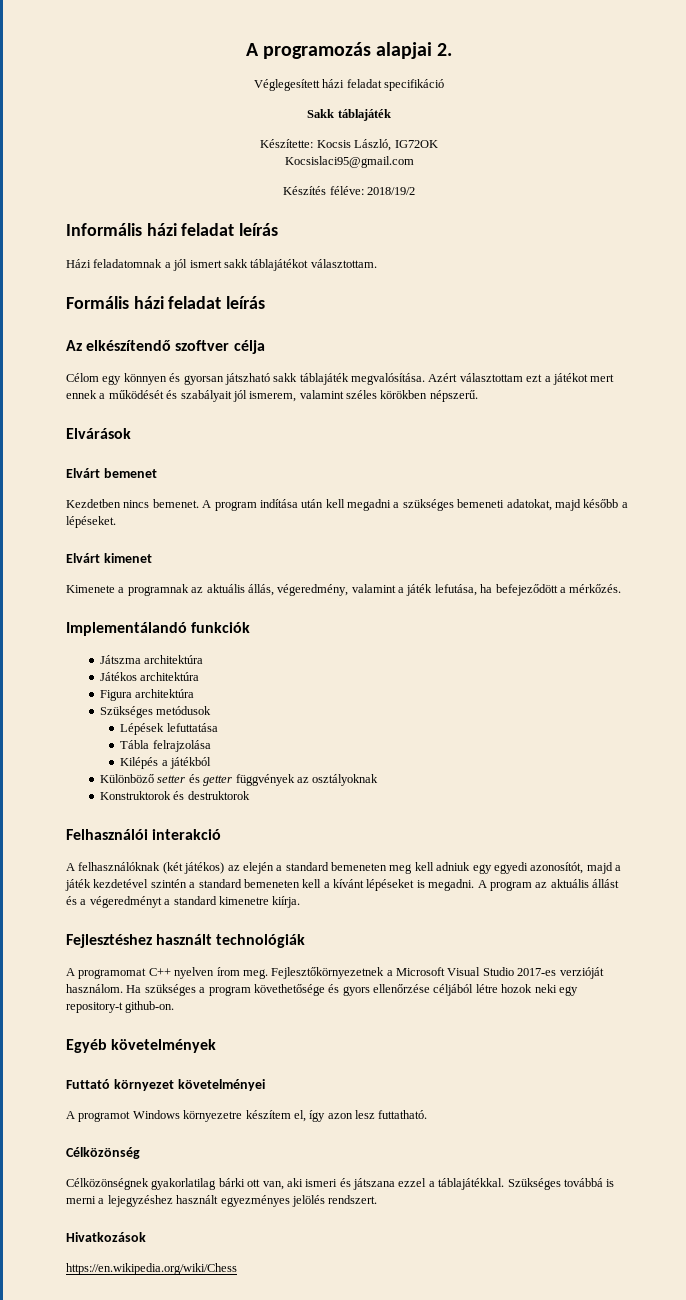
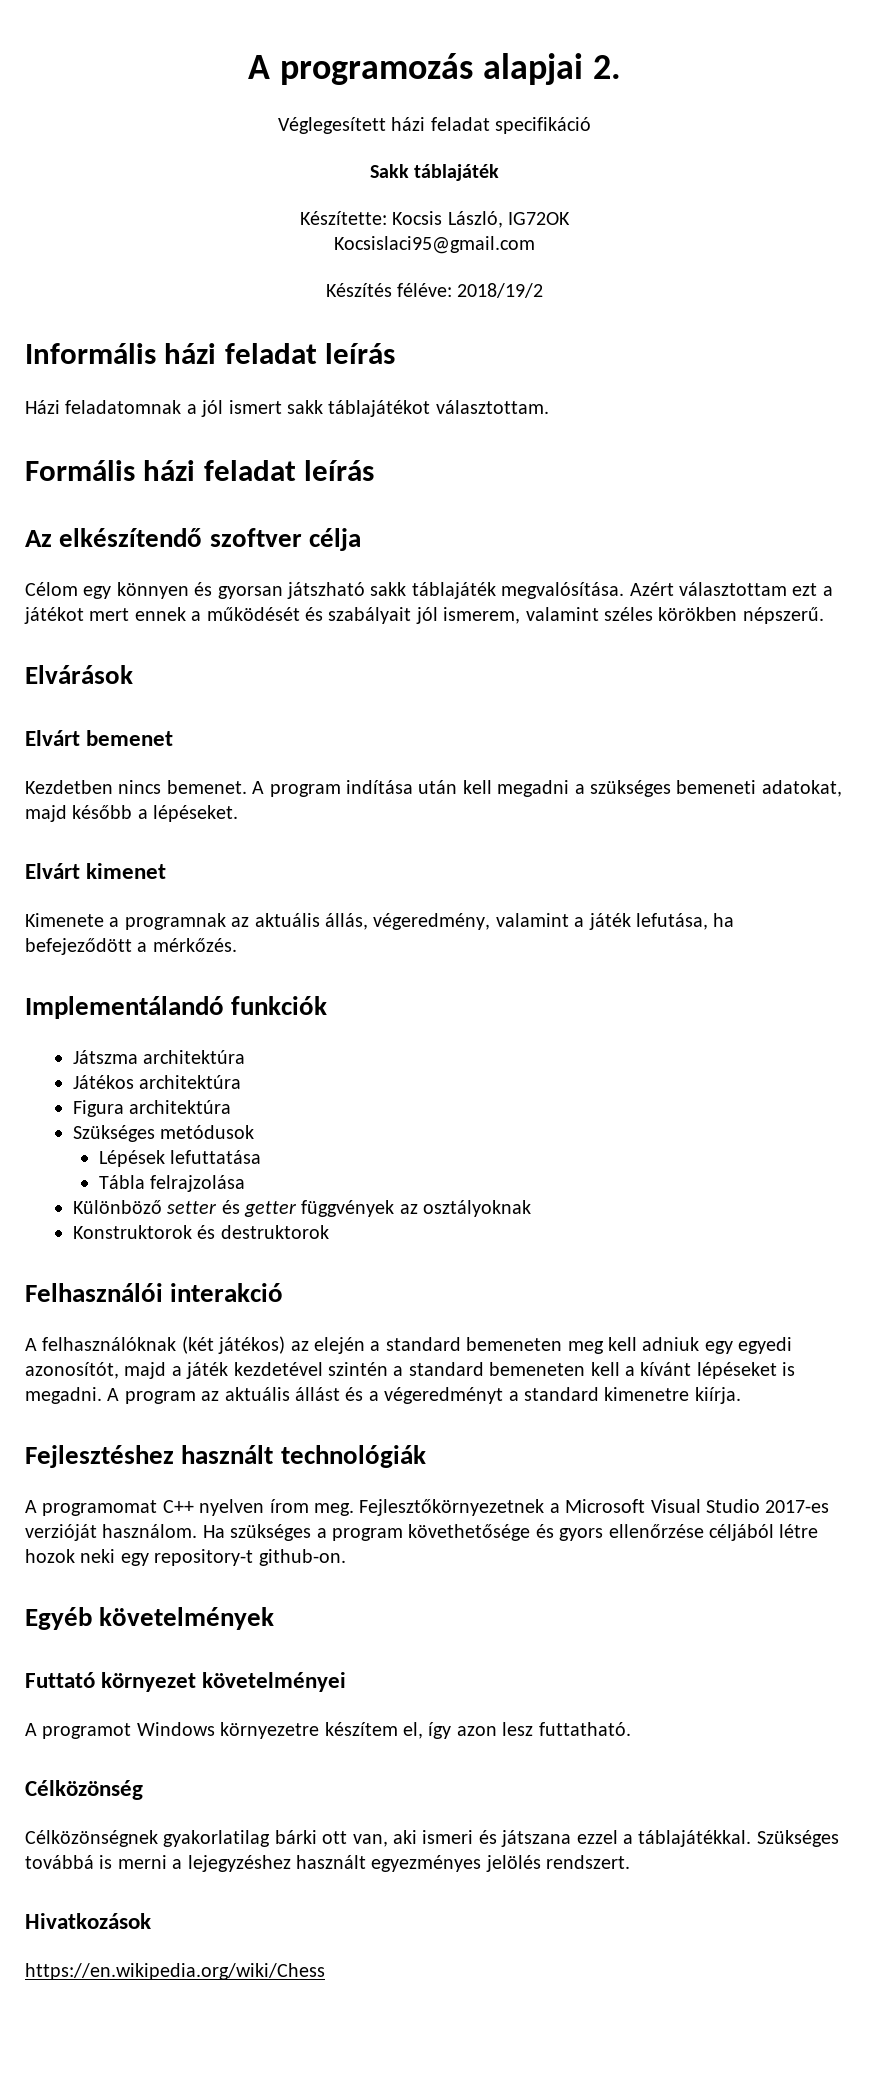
- Kilépés a játékból

